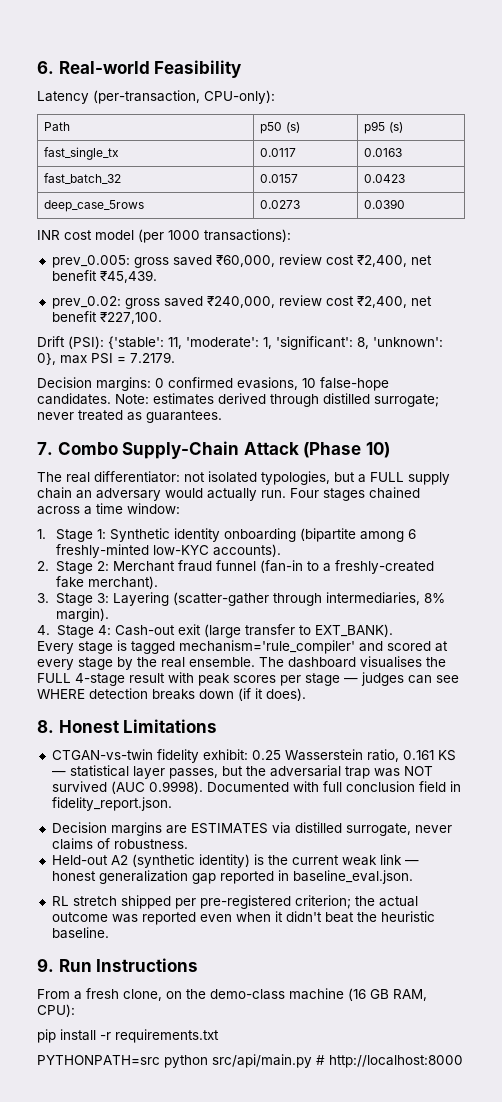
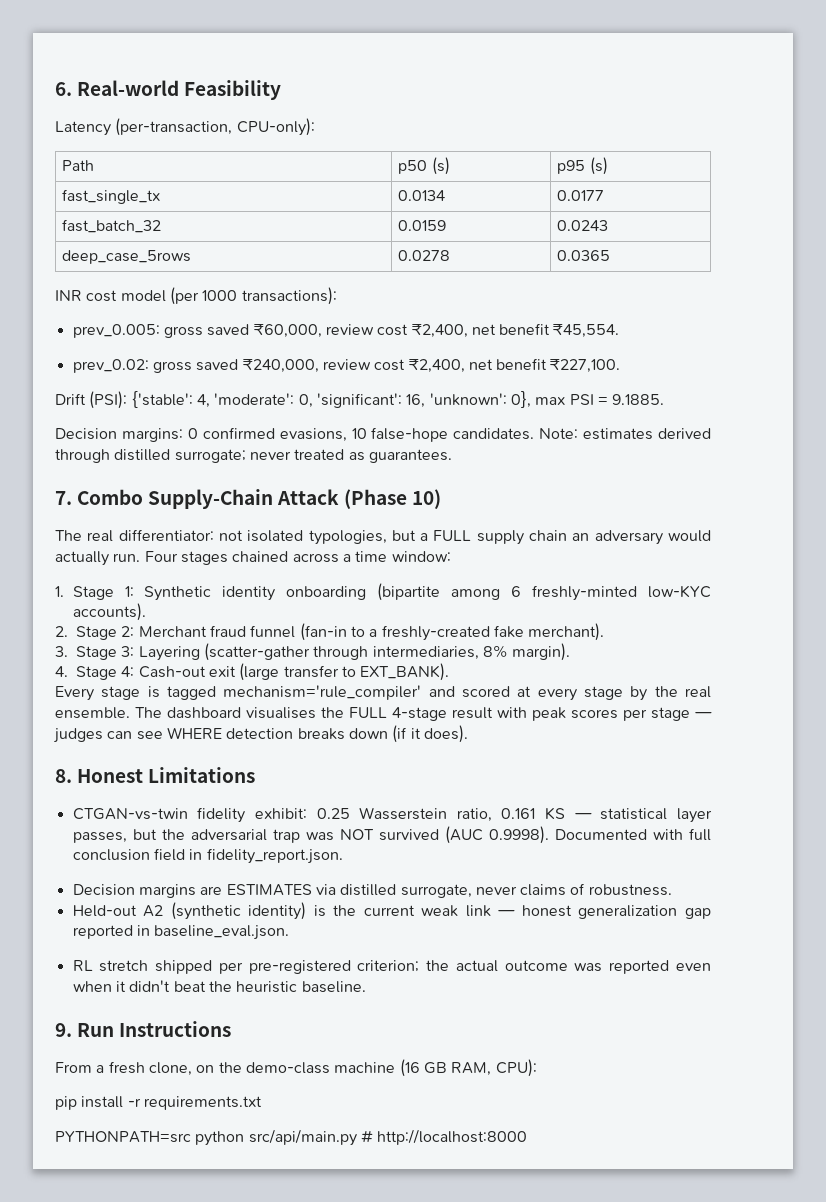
- fast_single_tx | 0.0117 | 0.0163
+ fast_single_tx | 0.0134 | 0.0177
- fast_batch_32 | 0.0157 | 0.0423
+ fast_batch_32 | 0.0159 | 0.0243
- deep_case_5rows | 0.0273 | 0.0390
+ deep_case_5rows | 0.0278 | 0.0365
- prev_0.005: gross saved ₹60,000, review cost ₹2,400, net benefit ₹45,439.
+ prev_0.005: gross saved ₹60,000, review cost ₹2,400, net benefit ₹45,554.
- Drift (PSI): {'stable': 11, 'moderate': 1, 'significant': 8, 'unknown': 0}, max PSI = 7.2179.
+ Drift (PSI): {'stable': 4, 'moderate': 0, 'significant': 16, 'unknown': 0}, max PSI = 9.1885.

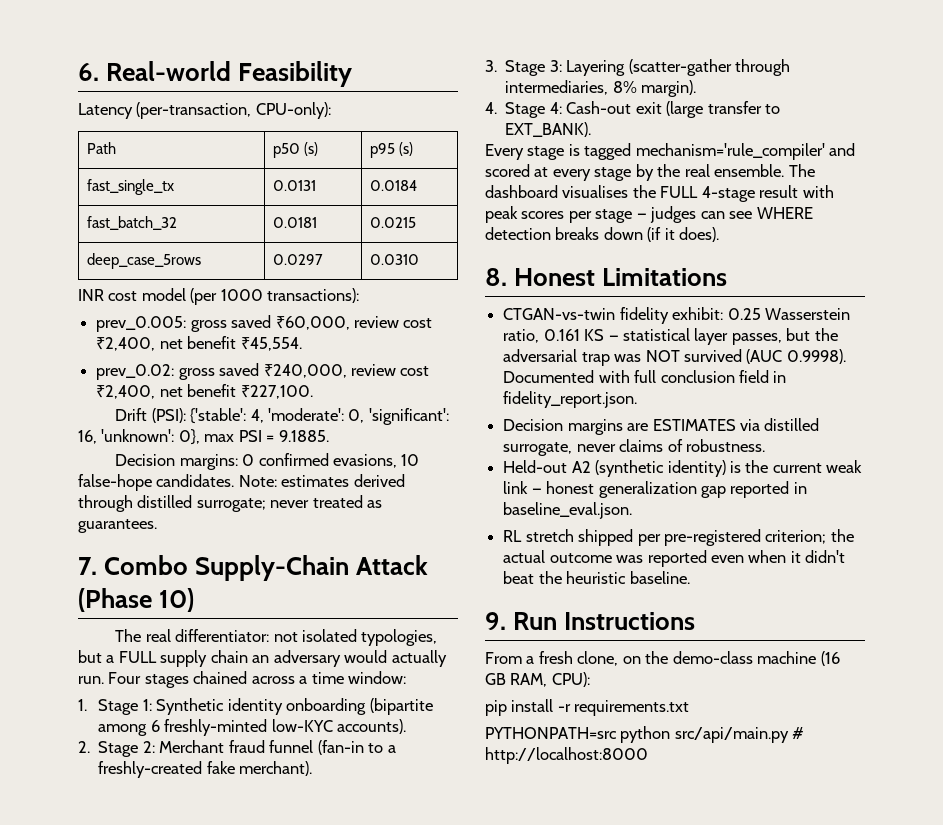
- fast_single_tx | 0.0134 | 0.0177
+ fast_single_tx | 0.0131 | 0.0184
- fast_batch_32 | 0.0159 | 0.0243
+ fast_batch_32 | 0.0181 | 0.0215
- deep_case_5rows | 0.0278 | 0.0365
+ deep_case_5rows | 0.0297 | 0.0310

